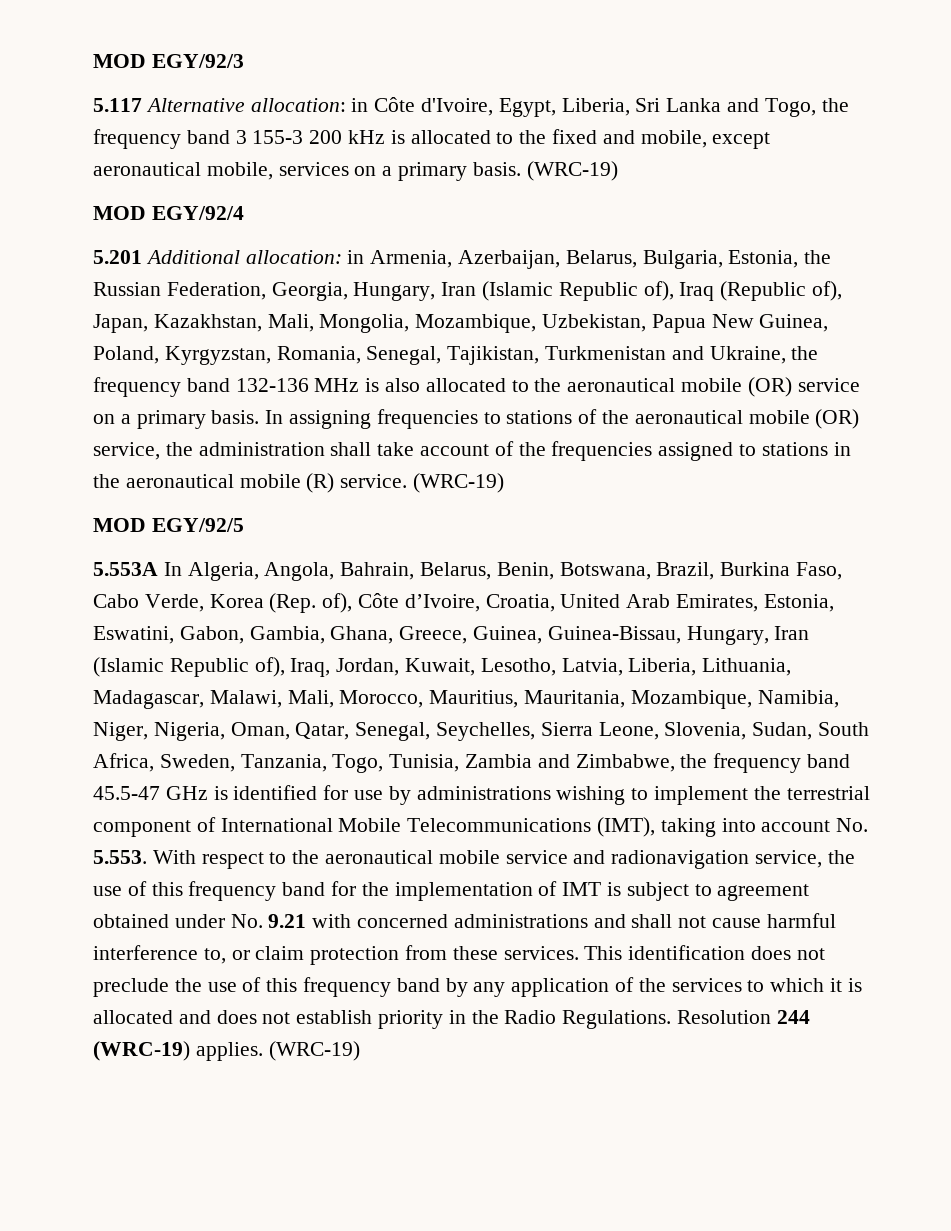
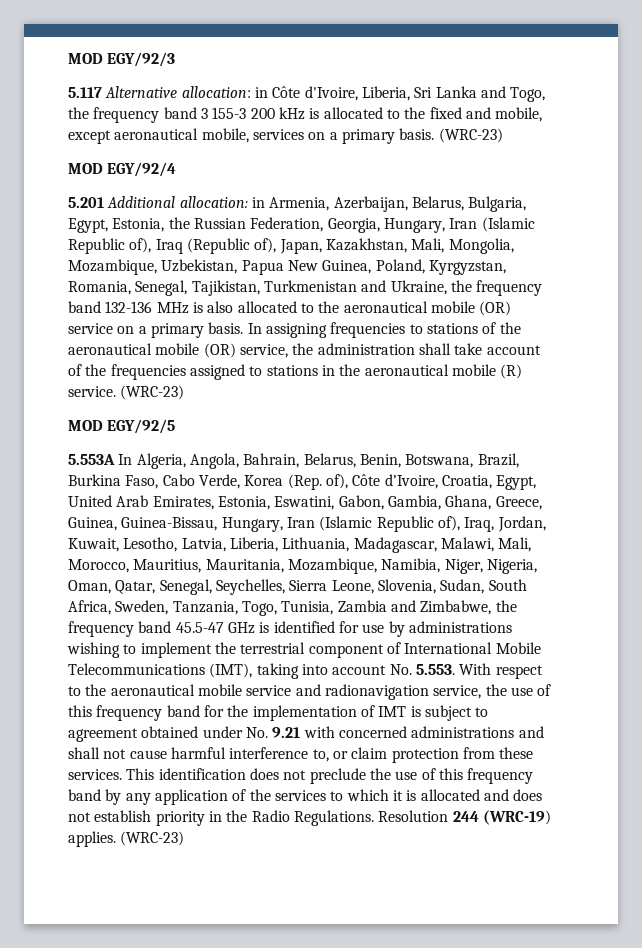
- 5.117 Alternative allocation: in Côte d'Ivoire, Egypt, Liberia, Sri Lanka and Togo, the frequency band 3 155-3 200 kHz is allocated to the fixed and mobile, except aeronautical mobile, services on a primary basis. (WRC-19)
+ 5.117 Alternative allocation: in Côte d'Ivoire, Liberia, Sri Lanka and Togo, the frequency band 3 155-3 200 kHz is allocated to the fixed and mobile, except aeronautical mobile, services on a primary basis. (WRC-23)
- 5.201 Additional allocation: in Armenia, Azerbaijan, Belarus, Bulgaria, Estonia, the Russian Federation, Georgia, Hungary, Iran (Islamic Republic of), Iraq (Republic of), Japan, Kazakhstan, Mali, Mongolia, Mozambique, Uzbekistan, Papua New Guinea, Poland, Kyrgyzstan, Romania, Senegal, Tajikistan, Turkmenistan and Ukraine, the frequency band 132-136 MHz is also allocated to the aeronautical mobile (OR) service on a primary basis.
+ 5.201 Additional allocation: in Armenia, Azerbaijan, Belarus, Bulgaria, Egypt, Estonia, the Russian Federation, Georgia, Hungary, Iran (Islamic Republic of), Iraq (Republic of), Japan, Kazakhstan, Mali, Mongolia, Mozambique, Uzbekistan, Papua New Guinea, Poland, Kyrgyzstan, Romania, Senegal, Tajikistan, Turkmenistan and Ukraine, the frequency band 132-136 MHz is also allocated to the aeronautical mobile (OR) service on a primary basis.
- In assigning frequencies to stations of the aeronautical mobile (OR) service, the administration shall take account of the frequencies assigned to stations in the aeronautical mobile (R) service. (WRC-19)
+ In assigning frequencies to stations of the aeronautical mobile (OR) service, the administration shall take account of the frequencies assigned to stations in the aeronautical mobile (R) service. (WRC-23)
- 5.553A In Algeria, Angola, Bahrain, Belarus, Benin, Botswana, Brazil, Burkina Faso, Cabo Verde, Korea (Rep. of), Côte d’Ivoire, Croatia, United Arab Emirates, Estonia, Eswatini, Gabon, Gambia, Ghana, Greece, Guinea, Guinea-Bissau, Hungary, Iran (Islamic Republic of), Iraq, Jordan, Kuwait, Lesotho, Latvia, Liberia, Lithuania, Madagascar, Malawi, Mali, Morocco, Mauritius, Mauritania, Mozambique, Namibia, Niger, Nigeria, Oman, Qatar, Senegal, Seychelles, Sierra Leone, Slovenia, Sudan, South Africa, Sweden, Tanzania, Togo, Tunisia, Zambia and Zimbabwe, the frequency band 45.5-47 GHz is identified for use by administrations wishing to implement the terrestrial component of International Mobile Telecommunications (IMT), taking into account No. 5.553. With respect to the aeronautical mobile service and radionavigation service, the use of this frequency band for the implementation of IMT is subject to agreement obtained under No. 9.21 with concerned administrations and shall not cause harmful interference to, or claim protection from these services.
+ 5.553A In Algeria, Angola, Bahrain, Belarus, Benin, Botswana, Brazil, Burkina Faso, Cabo Verde, Korea (Rep. of), Côte d’Ivoire, Croatia, Egypt, United Arab Emirates, Estonia, Eswatini, Gabon, Gambia, Ghana, Greece, Guinea, Guinea-Bissau, Hungary, Iran (Islamic Republic of), Iraq, Jordan, Kuwait, Lesotho, Latvia, Liberia, Lithuania, Madagascar, Malawi, Mali, Morocco, Mauritius, Mauritania, Mozambique, Namibia, Niger, Nigeria, Oman, Qatar, Senegal, Seychelles, Sierra Leone, Slovenia, Sudan, South Africa, Sweden, Tanzania, Togo, Tunisia, Zambia and Zimbabwe, the frequency band 45.5-47 GHz is identified for use by administrations wishing to implement the terrestrial component of International Mobile Telecommunications (IMT), taking into account No. 5.553. With respect to the aeronautical mobile service and radionavigation service, the use of this frequency band for the implementation of IMT is subject to agreement obtained under No. 9.21 with concerned administrations and shall not cause harmful interference to, or claim protection from these services.
- Resolution 244 (WRC-19) applies. (WRC-19)
+ Resolution 244 (WRC-19) applies. (WRC-23)

